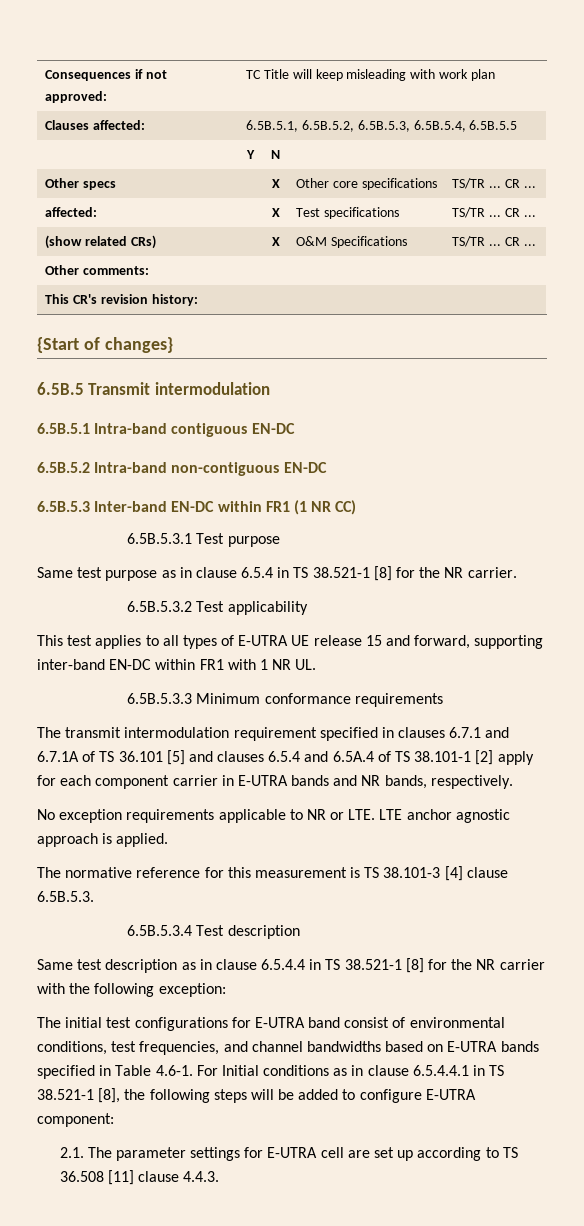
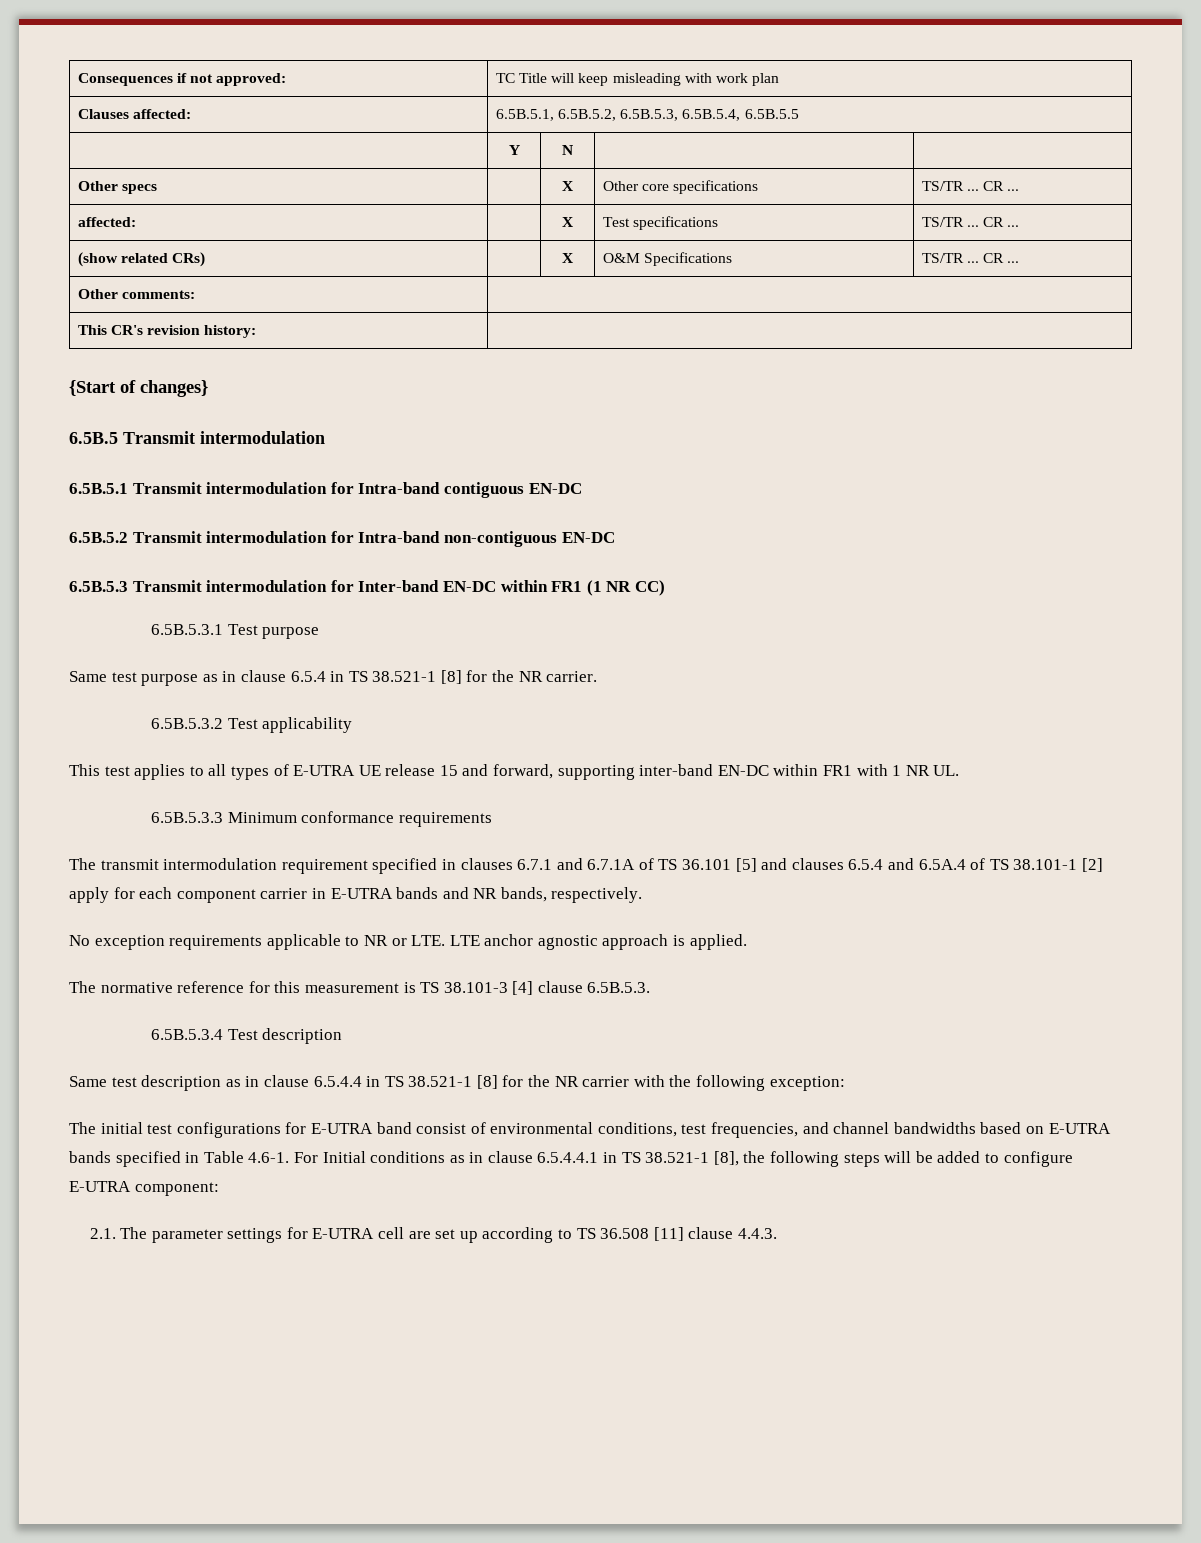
- 6.5B.5.1 Intra-band contiguous EN-DC
+ 6.5B.5.1 Transmit intermodulation for Intra-band contiguous EN-DC
- 6.5B.5.2 Intra-band non-contiguous EN-DC
+ 6.5B.5.2 Transmit intermodulation for Intra-band non-contiguous EN-DC
- 6.5B.5.3 Inter-band EN-DC within FR1 (1 NR CC)
+ 6.5B.5.3 Transmit intermodulation for Inter-band EN-DC within FR1 (1 NR CC)

